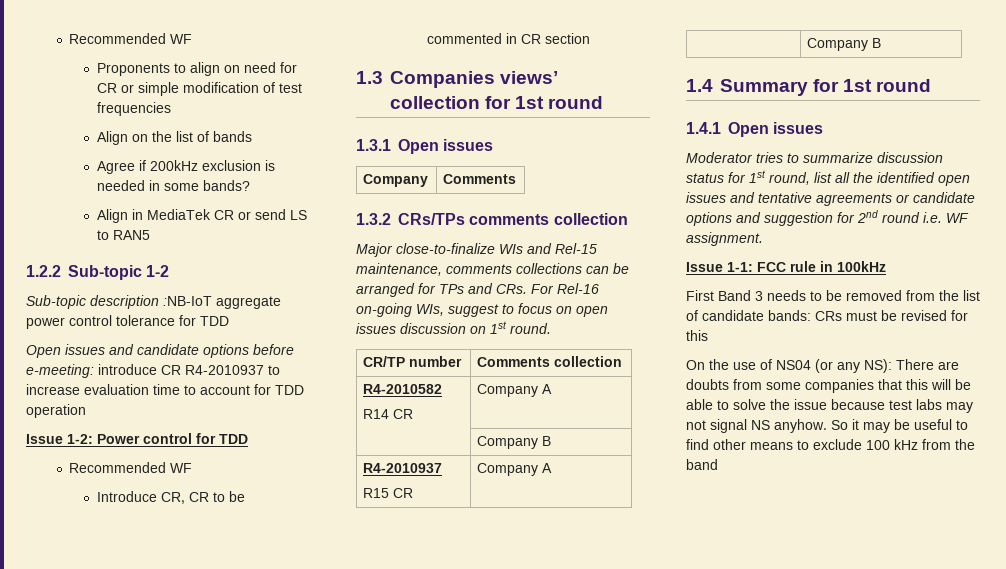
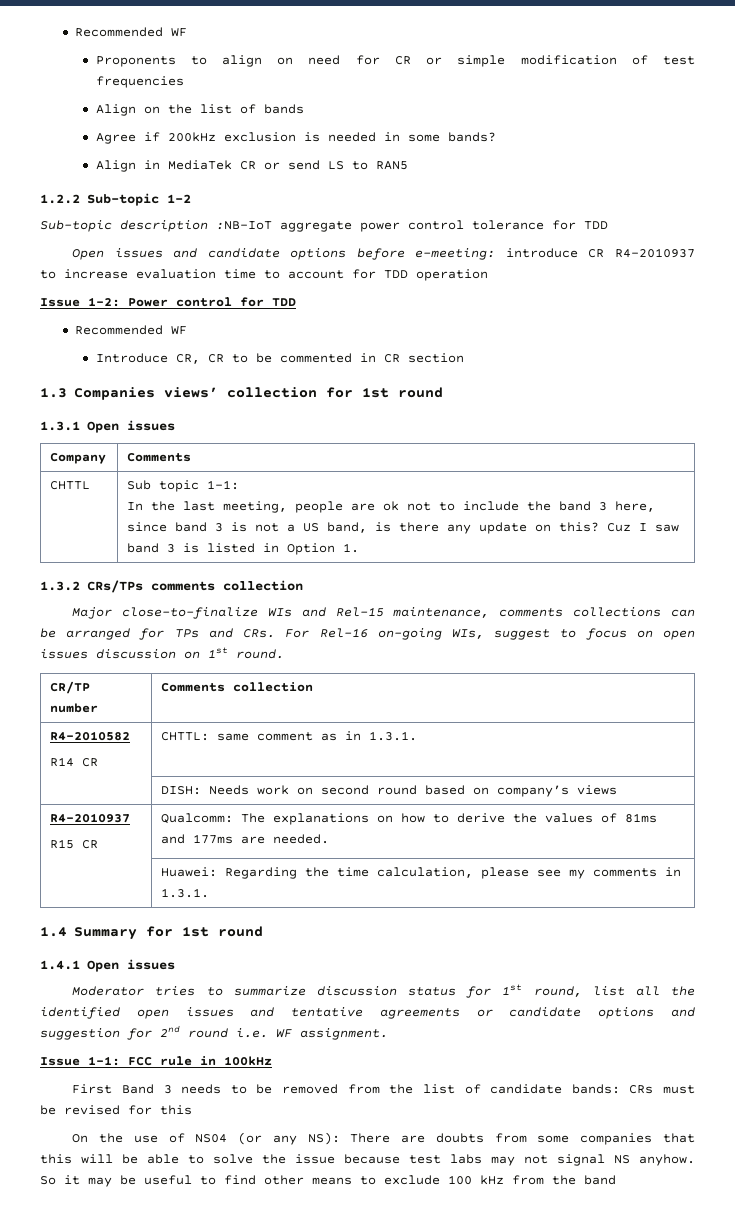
+ CHTTL | Sub topic 1-1:
+ In the last meeting, people are ok not to include the band 3 here, since band 3 is not a US band, is there any update on this? Cuz I saw band 3 is listed in Option 1.
  R4-2010582
- R14 CR | Company A
- | Company B
+ R14 CR | CHTTL: same comment as in 1.3.1.
+ | DISH: Needs work on second round based on company’s views
  R4-2010937
- R15 CR | Company A
- | Company B
+ R15 CR | Qualcomm: The explanations on how to derive the values of 81ms and 177ms are needed.
+ | Huawei: Regarding the time calculation, please see my comments in 1.3.1.

